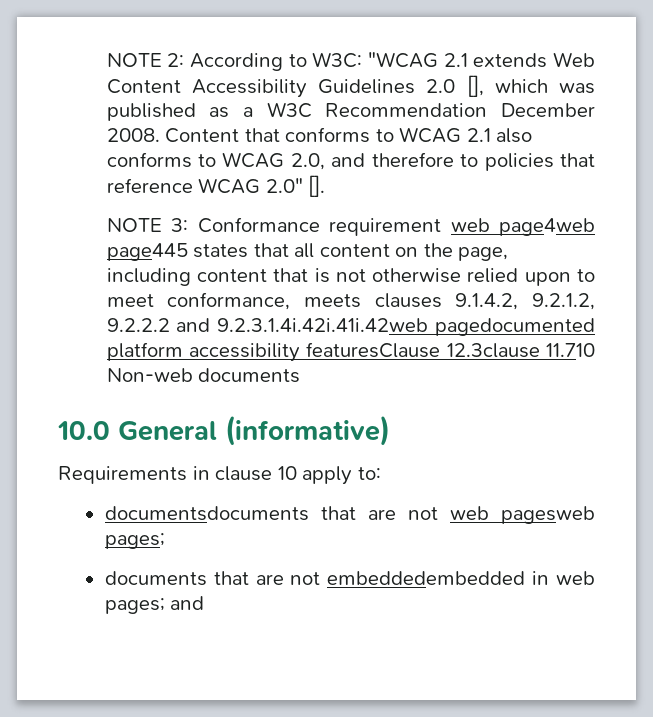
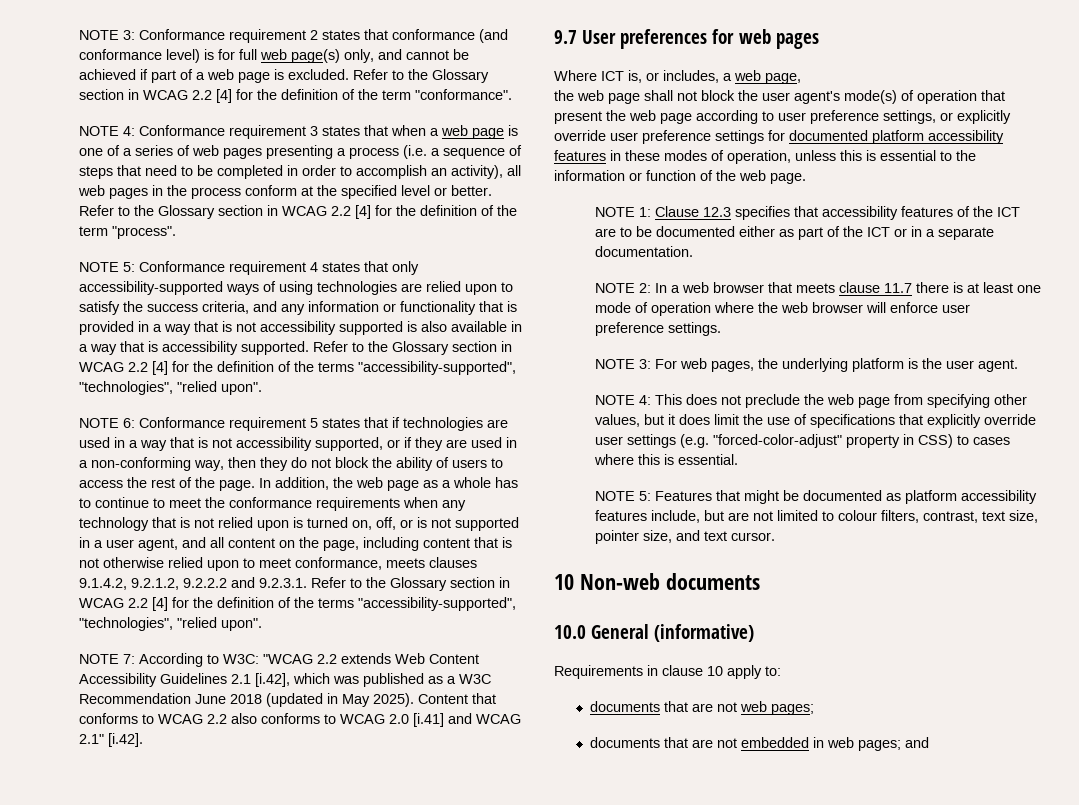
- NOTE 2: According to W3C: "WCAG 2.1 extends Web Content Accessibility Guidelines 2.0 [], which was published as a W3C Recommendation December 2008. Content that conforms to WCAG 2.1 also conforms to WCAG 2.0, and therefore to policies that reference WCAG 2.0" [].
- NOTE 3: Conformance requirement web page4web page445 states that all content on the page, including content that is not otherwise relied upon to meet conformance, meets clauses 9.1.4.2, 9.2.1.2, 9.2.2.2 and 9.2.3.1.4i.42i.41i.42web pagedocumented platform accessibility featuresClause 12.3clause 11.710 Non-web documents
+ NOTE 3: Conformance requirement 2 states that conformance (and conformance level) is for full web page(s) only, and cannot be achieved if part of a web page is excluded. Refer to the Glossary section in WCAG 2.2 [4] for the definition of the term "conformance".
+ NOTE 4: Conformance requirement 3 states that when a web page is one of a series of web pages presenting a process (i.e. a sequence of steps that need to be completed in order to accomplish an activity), all web pages in the process conform at the specified level or better. Refer to the Glossary section in WCAG 2.2 [4] for the definition of the term "process".
+ NOTE 5: Conformance requirement 4 states that only accessibility-supported ways of using technologies are relied upon to satisfy the success criteria, and any information or functionality that is provided in a way that is not accessibility supported is also available in a way that is accessibility supported. Refer to the Glossary section in WCAG 2.2 [4] for the definition of the terms "accessibility-supported", "technologies", "relied upon".
+ NOTE 6: Conformance requirement 5 states that if technologies are used in a way that is not accessibility supported, or if they are used in a non-conforming way, then they do not block the ability of users to access the rest of the page. In addition, the web page as a whole has to continue to meet the conformance requirements when any technology that is not relied upon is turned on, off, or is not supported in a user agent, and all content on the page, including content that is not otherwise relied upon to meet conformance, meets clauses 9.1.4.2, 9.2.1.2, 9.2.2.2 and 9.2.3.1. Refer to the Glossary section in WCAG 2.2 [4] for the definition of the terms "accessibility-supported", "technologies", "relied upon".
+ NOTE 7: According to W3C: "WCAG 2.2 extends Web Content Accessibility Guidelines 2.1 [i.42], which was published as a W3C Recommendation June 2018 (updated in May 2025). Content that conforms to WCAG 2.2 also conforms to WCAG 2.0 [i.41] and WCAG 2.1" [i.42].
+ 9.7 User preferences for web pages
+ Where ICT is, or includes, a web page,
+ the web page shall not block the user agent's mode(s) of operation that present the web page according to user preference settings, or explicitly override user preference settings for documented platform accessibility features in these modes of operation, unless this is essential to the information or function of the web page.
+ NOTE 1: Clause 12.3 specifies that accessibility features of the ICT are to be documented either as part of the ICT or in a separate documentation.
+ NOTE 2: In a web browser that meets clause 11.7 there is at least one mode of operation where the web browser will enforce user preference settings.
+ NOTE 3: For web pages, the underlying platform is the user agent.
+ NOTE 4: This does not preclude the web page from specifying other values, but it does limit the use of specifications that explicitly override user settings (e.g. "forced-color-adjust" property in CSS) to cases where this is essential.
+ NOTE 5: Features that might be documented as platform accessibility features include, but are not limited to colour filters, contrast, text size, pointer size, and text cursor.
+ 10 Non-web documents
- documentsdocuments that are not web pagesweb pages;
+ documents that are not web pages;
- documents that are not embeddedembedded in web pages; and
+ documents that are not embedded in web pages; and

